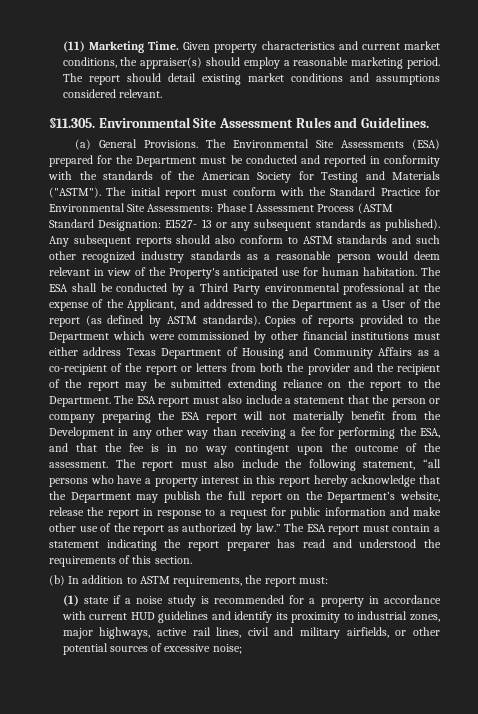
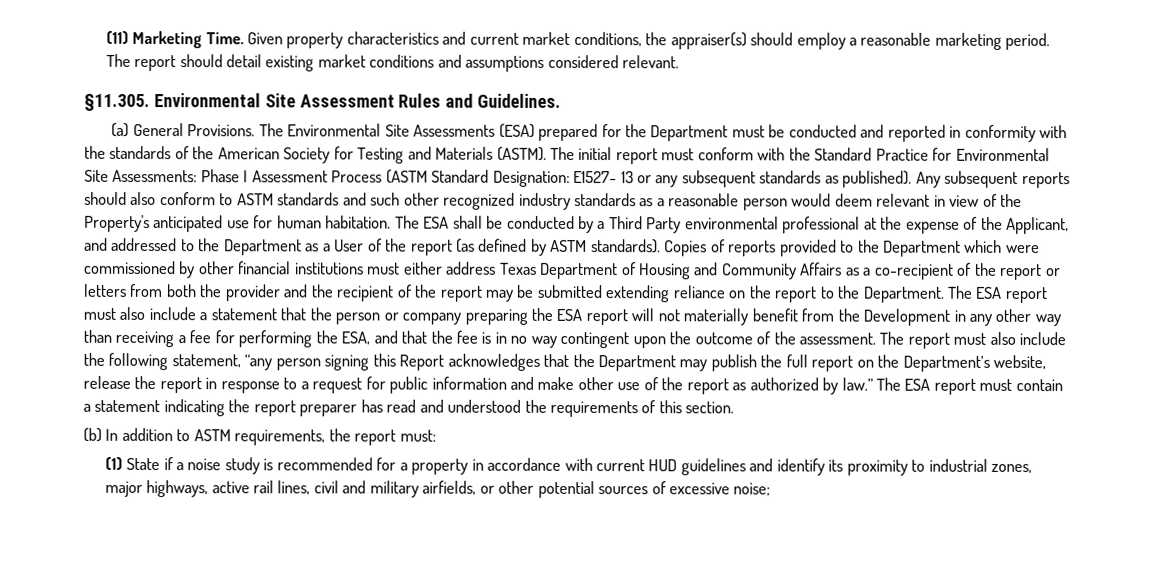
- The Environmental Site Assessments (ESA) prepared for the Department must be conducted and reported in conformity with the standards of the American Society for Testing and Materials ("ASTM").
+ The Environmental Site Assessments (ESA) prepared for the Department must be conducted and reported in conformity with the standards of the American Society for Testing and Materials (ASTM).
- The report must also include the following statement, “all persons who have a property interest in this report hereby acknowledge that the Department may publish the full report on the Department’s website, release the report in response to a request for public information and make other use of the report as authorized by law.”
+ The report must also include the following statement, “any person signing this Report acknowledges that the Department may publish the full report on the Department’s website, release the report in response to a request for public information and make other use of the report as authorized by law.”
- (1) state if a noise study is recommended for a property in accordance with current HUD guidelines and identify its proximity to industrial zones, major highways, active rail lines, civil and military airfields, or other potential sources of excessive noise;
+ (1) State if a noise study is recommended for a property in accordance with current HUD guidelines and identify its proximity to industrial zones, major highways, active rail lines, civil and military airfields, or other potential sources of excessive noise;

